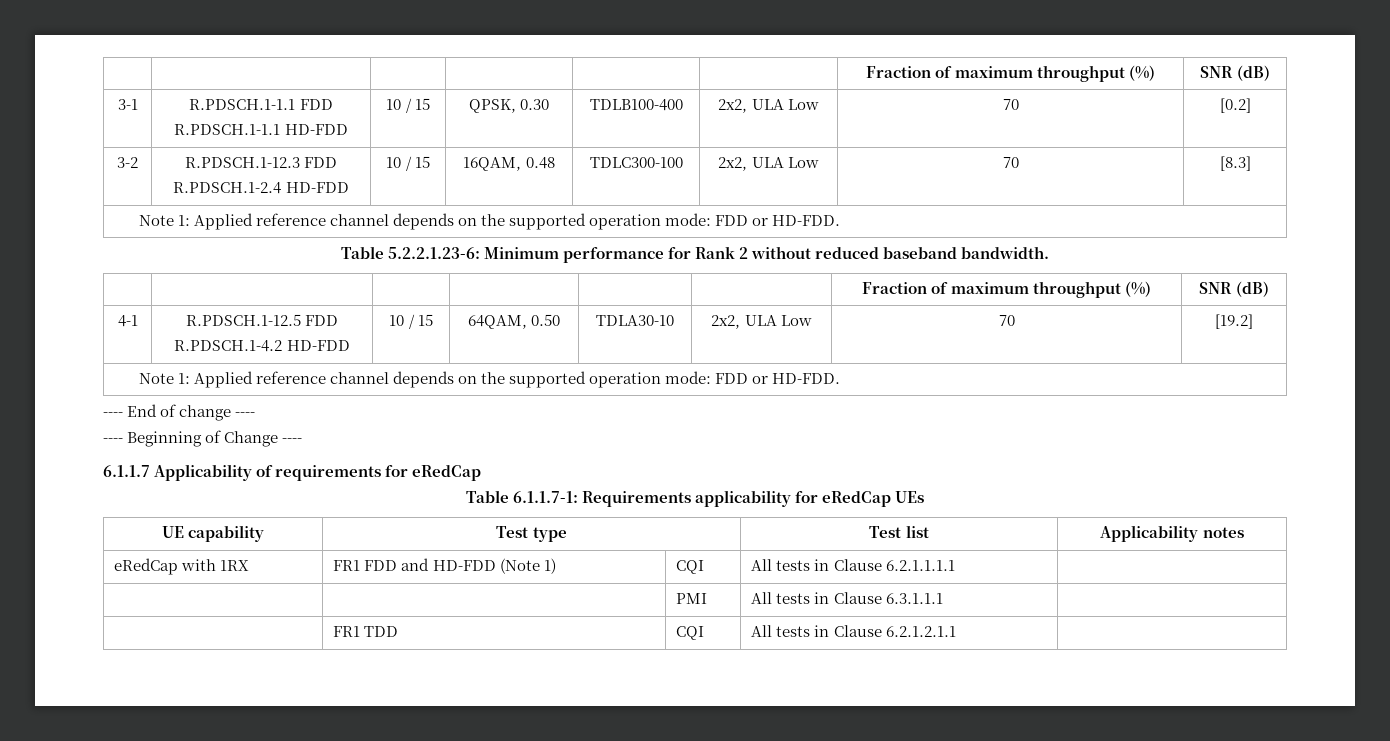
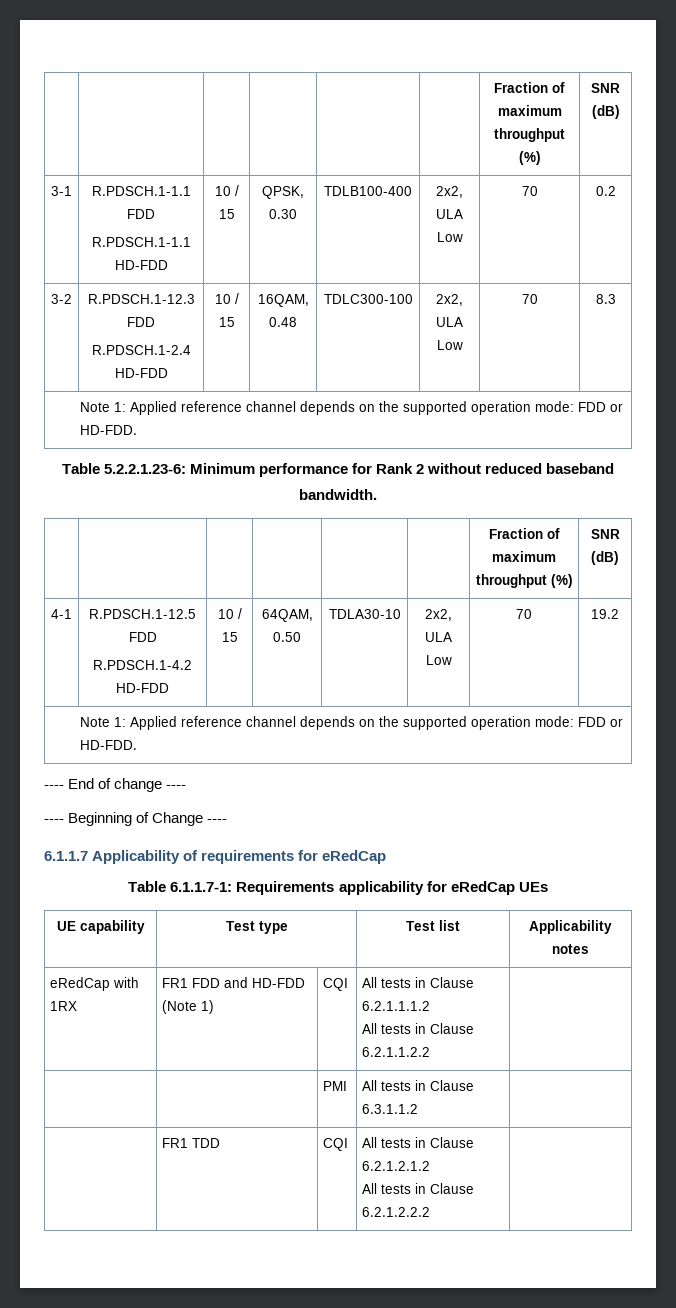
  3-1 | R.PDSCH.1-1.1 FDD
- R.PDSCH.1-1.1 HD-FDD | 10 / 15 | QPSK, 0.30 | TDLB100-400 | 2x2, ULA Low | 70 | [0.2]
+ R.PDSCH.1-1.1 HD-FDD | 10 / 15 | QPSK, 0.30 | TDLB100-400 | 2x2, ULA Low | 70 | 0.2
  3-2 | R.PDSCH.1-12.3 FDD
- R.PDSCH.1-2.4 HD-FDD | 10 / 15 | 16QAM, 0.48 | TDLC300-100 | 2x2, ULA Low | 70 | [8.3]
+ R.PDSCH.1-2.4 HD-FDD | 10 / 15 | 16QAM, 0.48 | TDLC300-100 | 2x2, ULA Low | 70 | 8.3
  4-1 | R.PDSCH.1-12.5 FDD
- R.PDSCH.1-4.2 HD-FDD | 10 / 15 | 64QAM, 0.50 | TDLA30-10 | 2x2, ULA Low | 70 | [19.2]
+ R.PDSCH.1-4.2 HD-FDD | 10 / 15 | 64QAM, 0.50 | TDLA30-10 | 2x2, ULA Low | 70 | 19.2
- eRedCap with 1RX | FR1 FDD and HD-FDD (Note 1) | CQI | All tests in Clause 6.2.1.1.1.1 |
+ eRedCap with 1RX | FR1 FDD and HD-FDD (Note 1) | CQI | All tests in Clause 6.2.1.1.1.2
+ All tests in Clause 6.2.1.1.2.2 |
- | | PMI | All tests in Clause 6.3.1.1.1 |
+ | | PMI | All tests in Clause 6.3.1.1.2 |
- | FR1 TDD | CQI | All tests in Clause 6.2.1.2.1.1 |
+ | FR1 TDD | CQI | All tests in Clause 6.2.1.2.1.2
+ All tests in Clause 6.2.1.2.2.2 |

